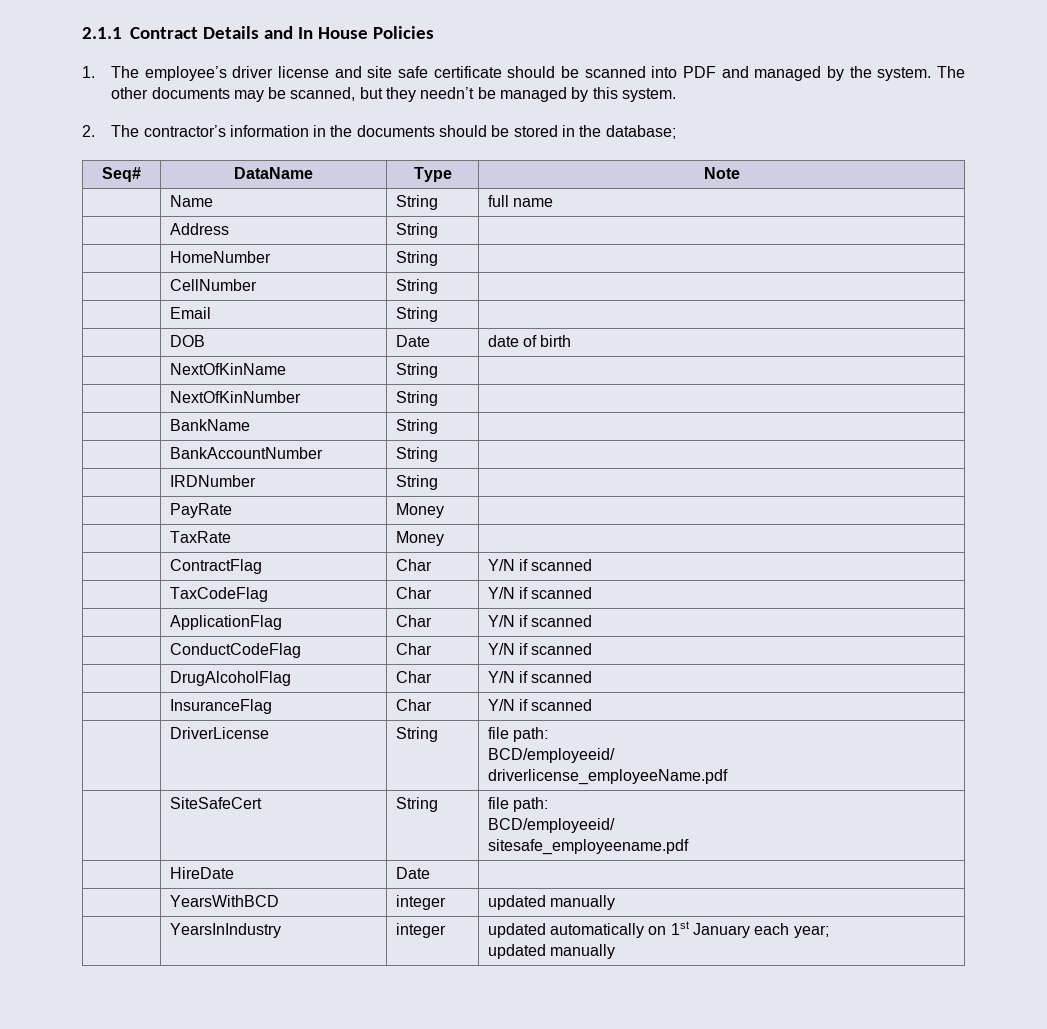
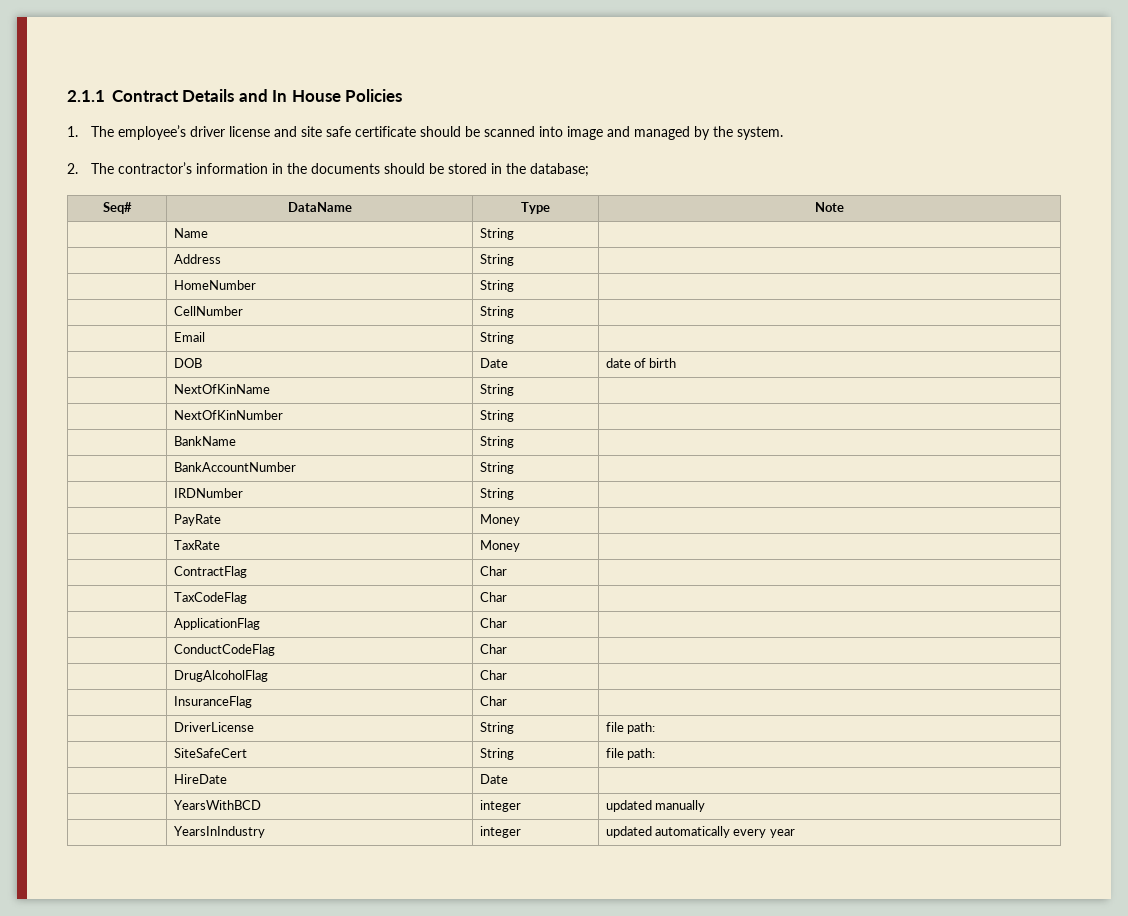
- 1. The employee’s driver license and site safe certificate should be scanned into PDF and managed by the system. The other documents may be scanned, but they needn’t be managed by this system.
+ 1. The employee’s driver license and site safe certificate should be scanned into image and managed by the system.
- | Name | String | full name
+ | Name | String |
- | ContractFlag | Char | Y/N if scanned
+ | ContractFlag | Char |
- | TaxCodeFlag | Char | Y/N if scanned
+ | TaxCodeFlag | Char |
- | ApplicationFlag | Char | Y/N if scanned
+ | ApplicationFlag | Char |
- | ConductCodeFlag | Char | Y/N if scanned
+ | ConductCodeFlag | Char |
- | DrugAlcoholFlag | Char | Y/N if scanned
+ | DrugAlcoholFlag | Char |
- | InsuranceFlag | Char | Y/N if scanned
+ | InsuranceFlag | Char |
  | DriverLicense | String | file path:
- BCD/employeeid/
- driverlicense_employeeName.pdf
  | SiteSafeCert | String | file path:
- BCD/employeeid/
- sitesafe_employeename.pdf
- | YearsInIndustry | integer | updated automatically on 1st January each year;
- updated manually
+ | YearsInIndustry | integer | updated automatically every year

